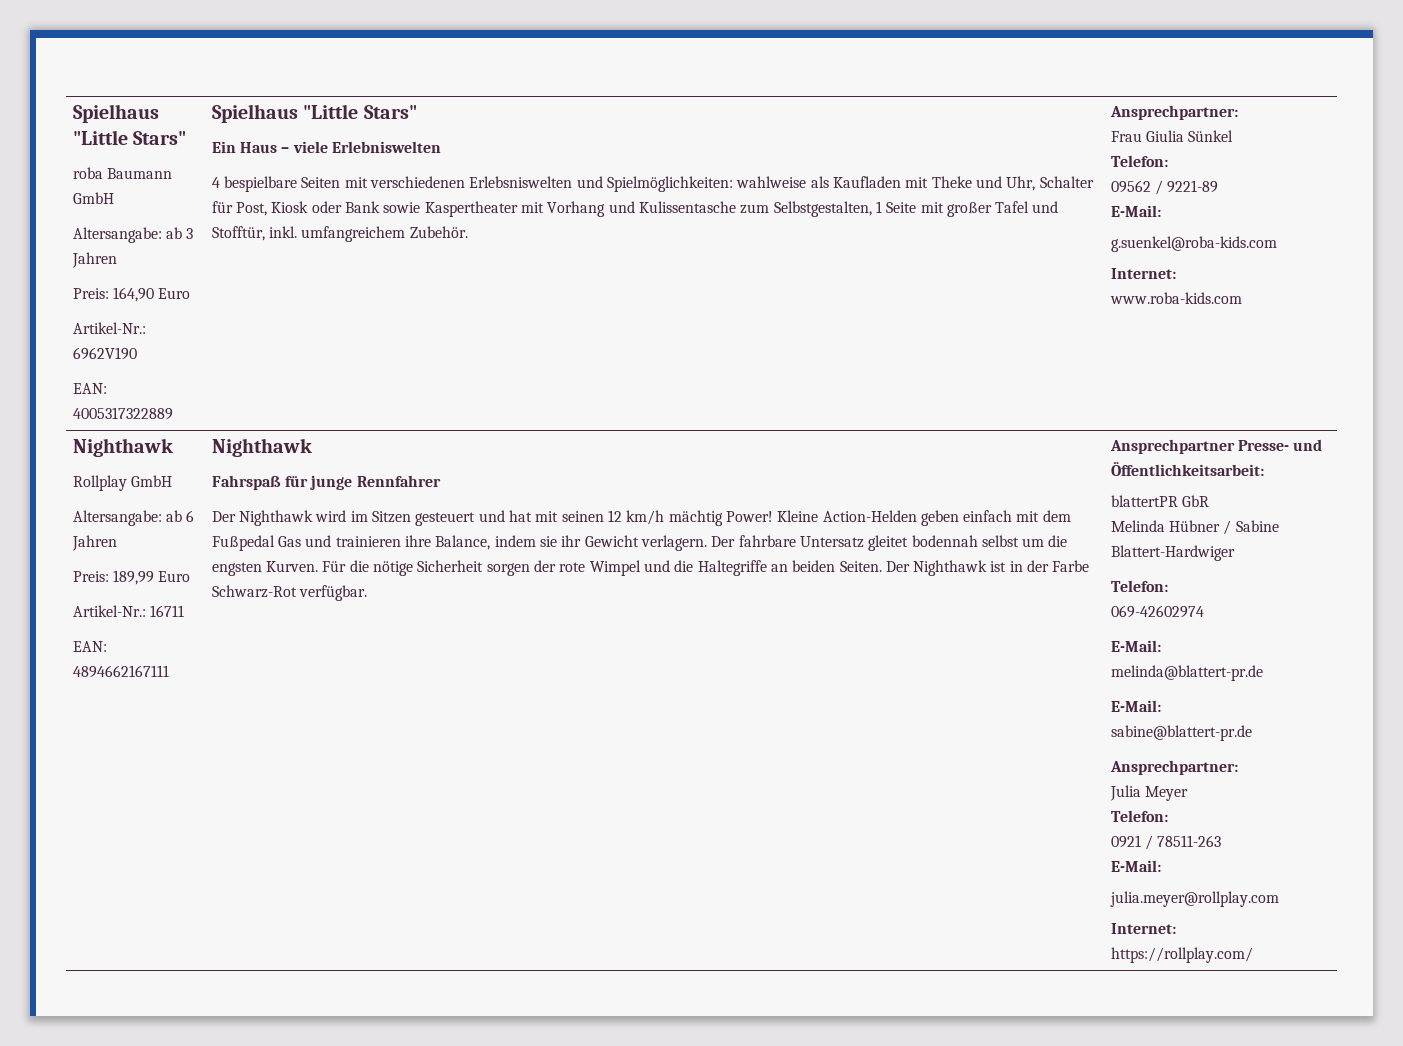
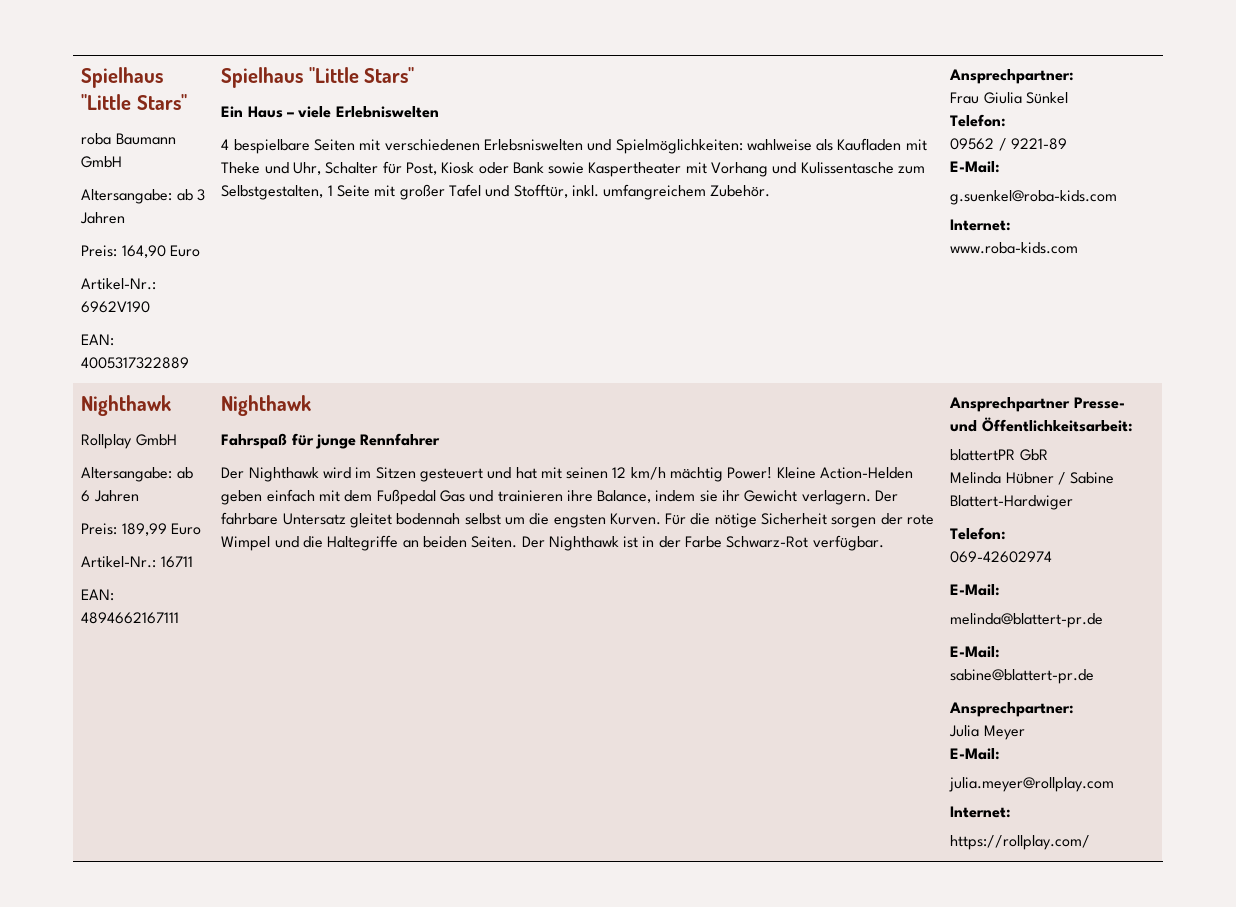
  Julia Meyer
- Telefon:
- 0921 / 78511-263

